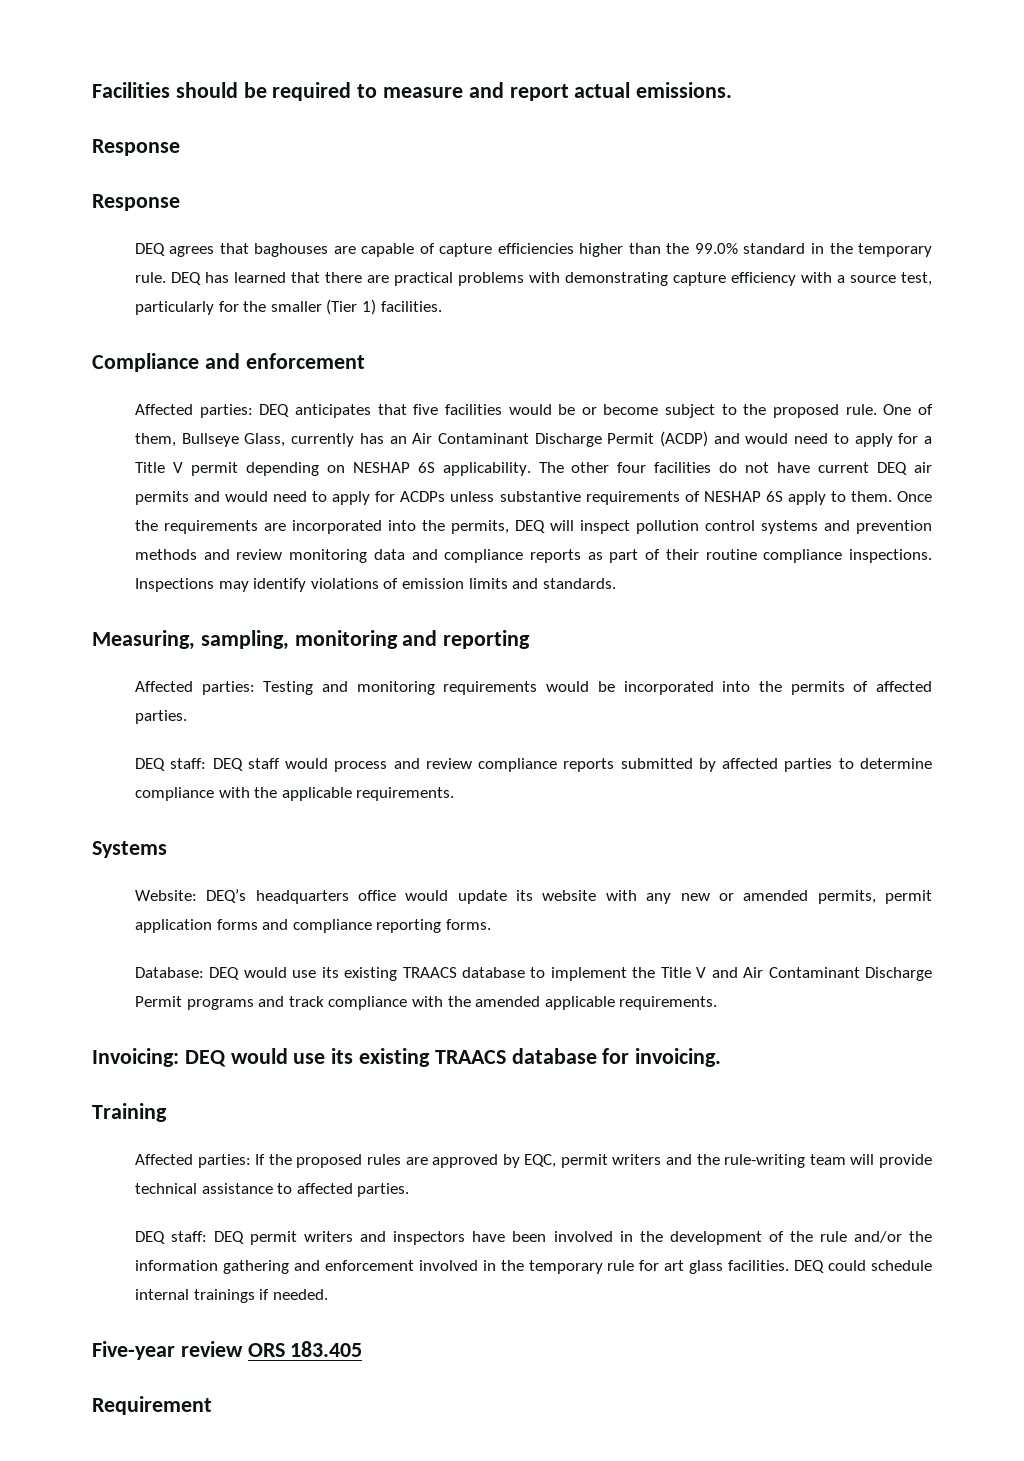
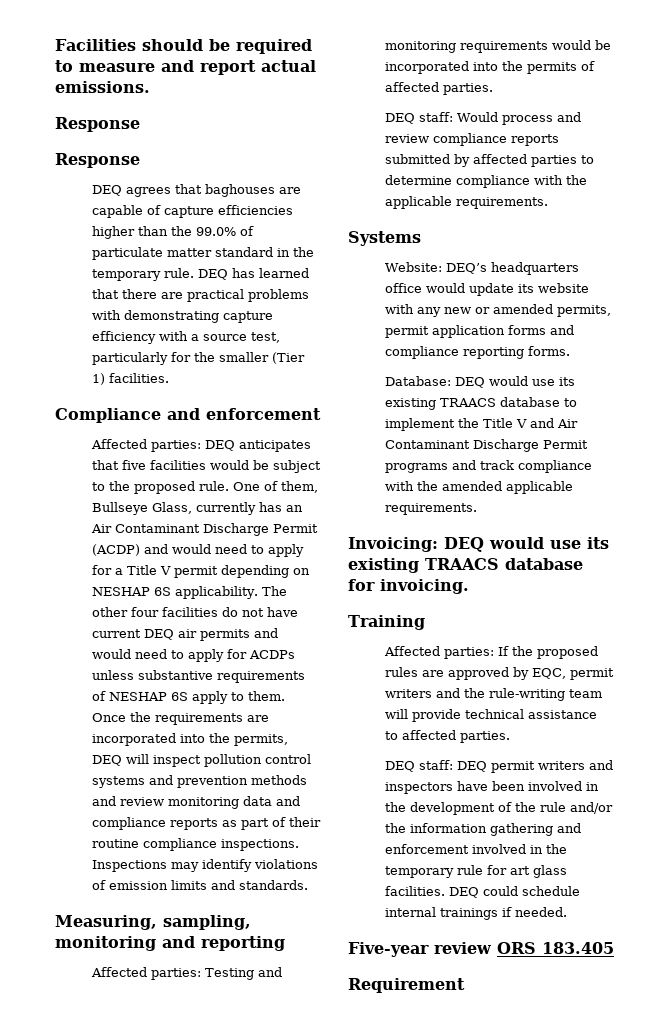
- DEQ agrees that baghouses are capable of capture efficiencies higher than the 99.0% standard in the temporary rule.
+ DEQ agrees that baghouses are capable of capture efficiencies higher than the 99.0% of particulate matter standard in the temporary rule.
- Affected parties: DEQ anticipates that five facilities would be or become subject to the proposed rule.
+ Affected parties: DEQ anticipates that five facilities would be subject to the proposed rule.
- DEQ staff: DEQ staff would process and review compliance reports submitted by affected parties to determine compliance with the applicable requirements.
+ DEQ staff: Would process and review compliance reports submitted by affected parties to determine compliance with the applicable requirements.

